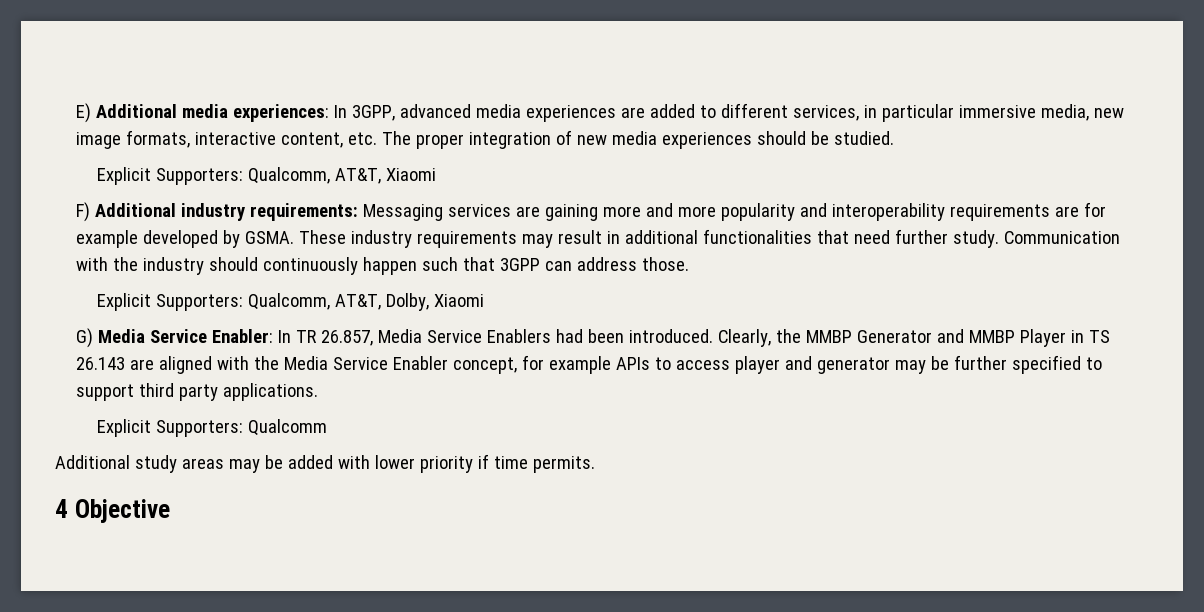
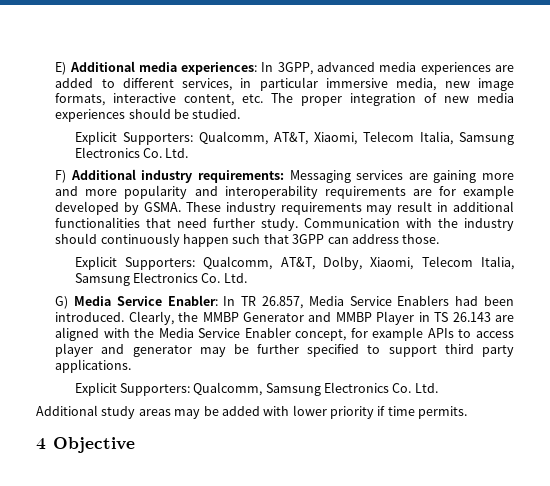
- Explicit Supporters: Qualcomm, AT&T, Xiaomi
+ Explicit Supporters: Qualcomm, AT&T, Xiaomi, Telecom Italia, Samsung Electronics Co. Ltd.
- Explicit Supporters: Qualcomm, AT&T, Dolby, Xiaomi
+ Explicit Supporters: Qualcomm, AT&T, Dolby, Xiaomi, Telecom Italia, Samsung Electronics Co. Ltd.
- Explicit Supporters: Qualcomm
+ Explicit Supporters: Qualcomm, Samsung Electronics Co. Ltd.

